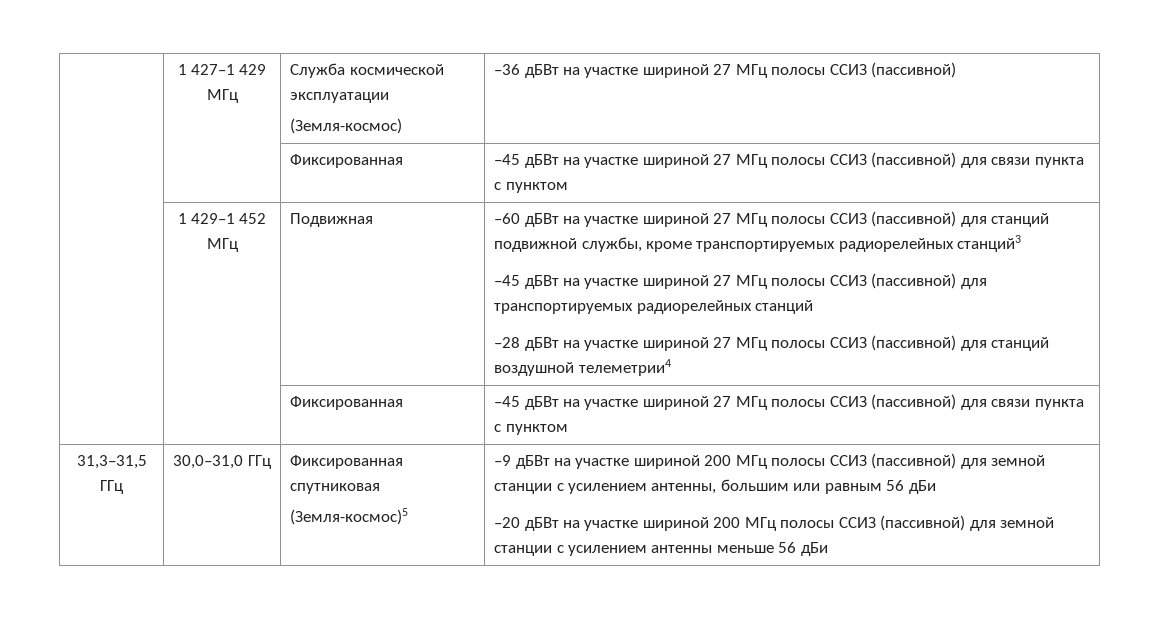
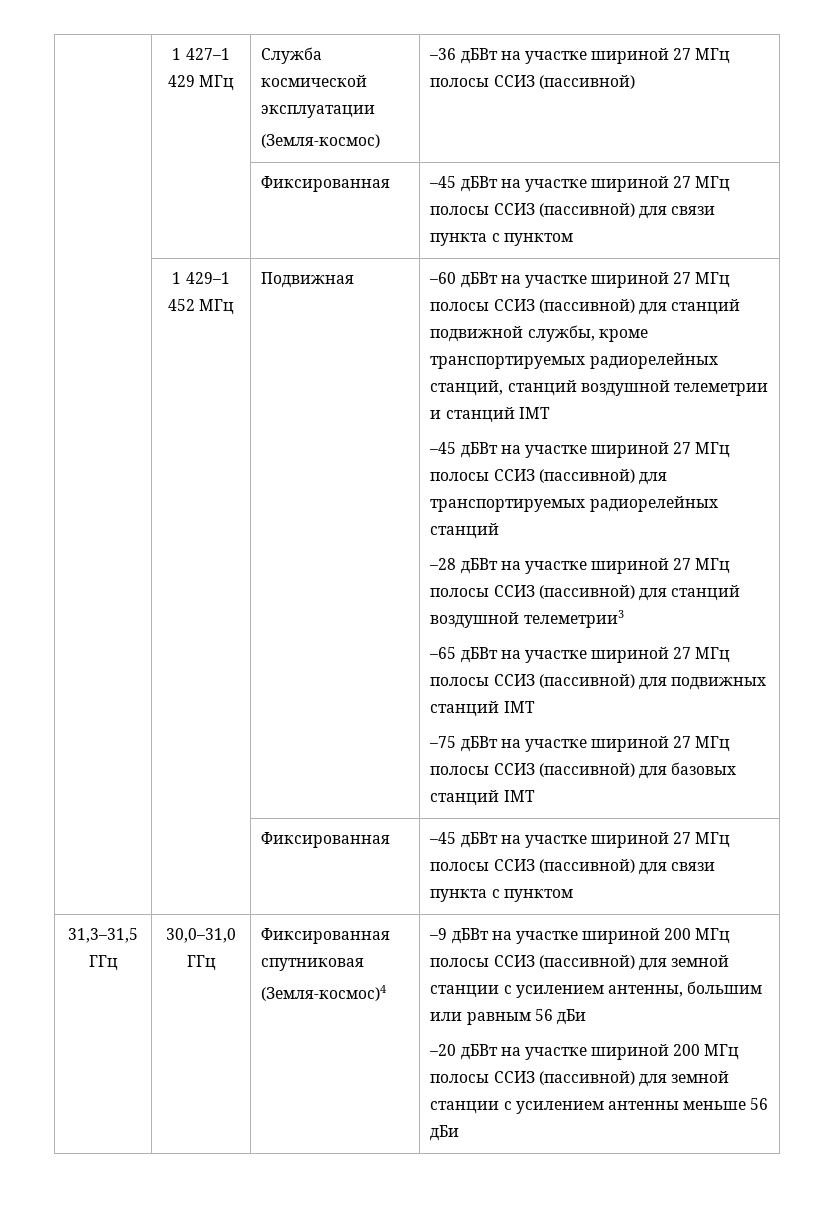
- –60 дБВт на участке шириной 27 МГц полосы ССИЗ (пассивной) для станций подвижной службы, кроме транспортируемых радиорелейных станций3
+ –60 дБВт на участке шириной 27 МГц полосы ССИЗ (пассивной) для станций подвижной службы, кроме транспортируемых радиорелейных станций, станций воздушной телеметрии и станций IMT
- –28 дБВт на участке шириной 27 МГц полосы ССИЗ (пассивной) для станций воздушной телеметрии4
+ –28 дБВт на участке шириной 27 МГц полосы ССИЗ (пассивной) для станций воздушной телеметрии3
+ –65 дБВт на участке шириной 27 МГц полосы ССИЗ (пассивной) для подвижных станций IMT
+ –75 дБВт на участке шириной 27 МГц полосы ССИЗ (пассивной) для базовых станций IMT
- (Земля-космос)5
+ (Земля-космос)4

